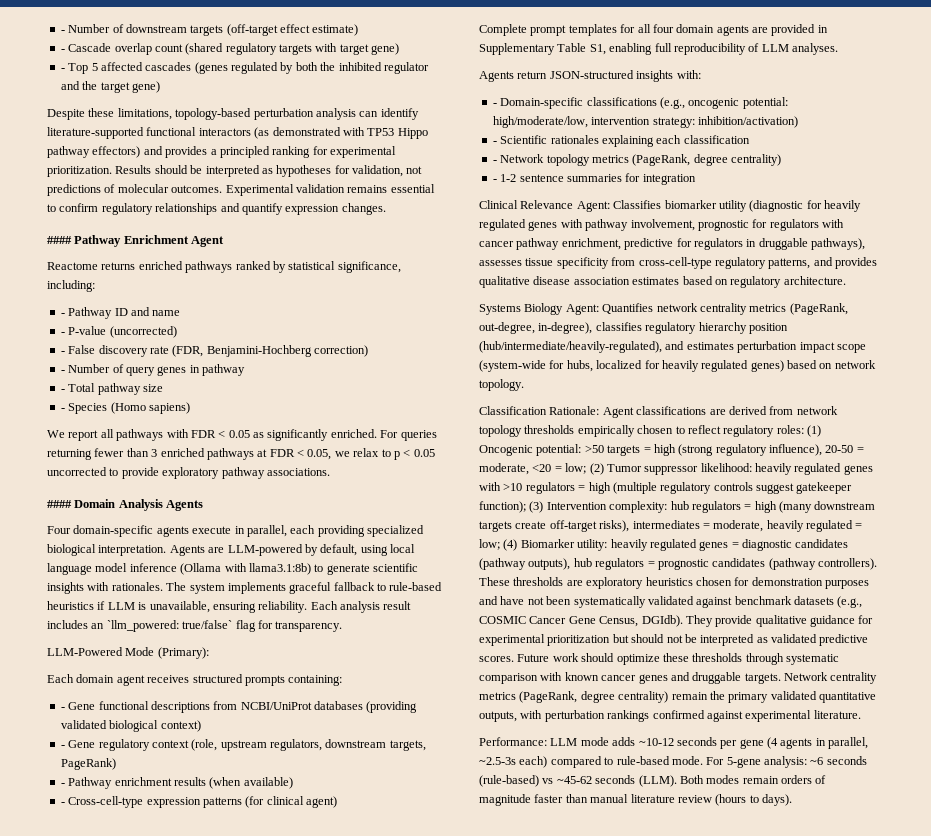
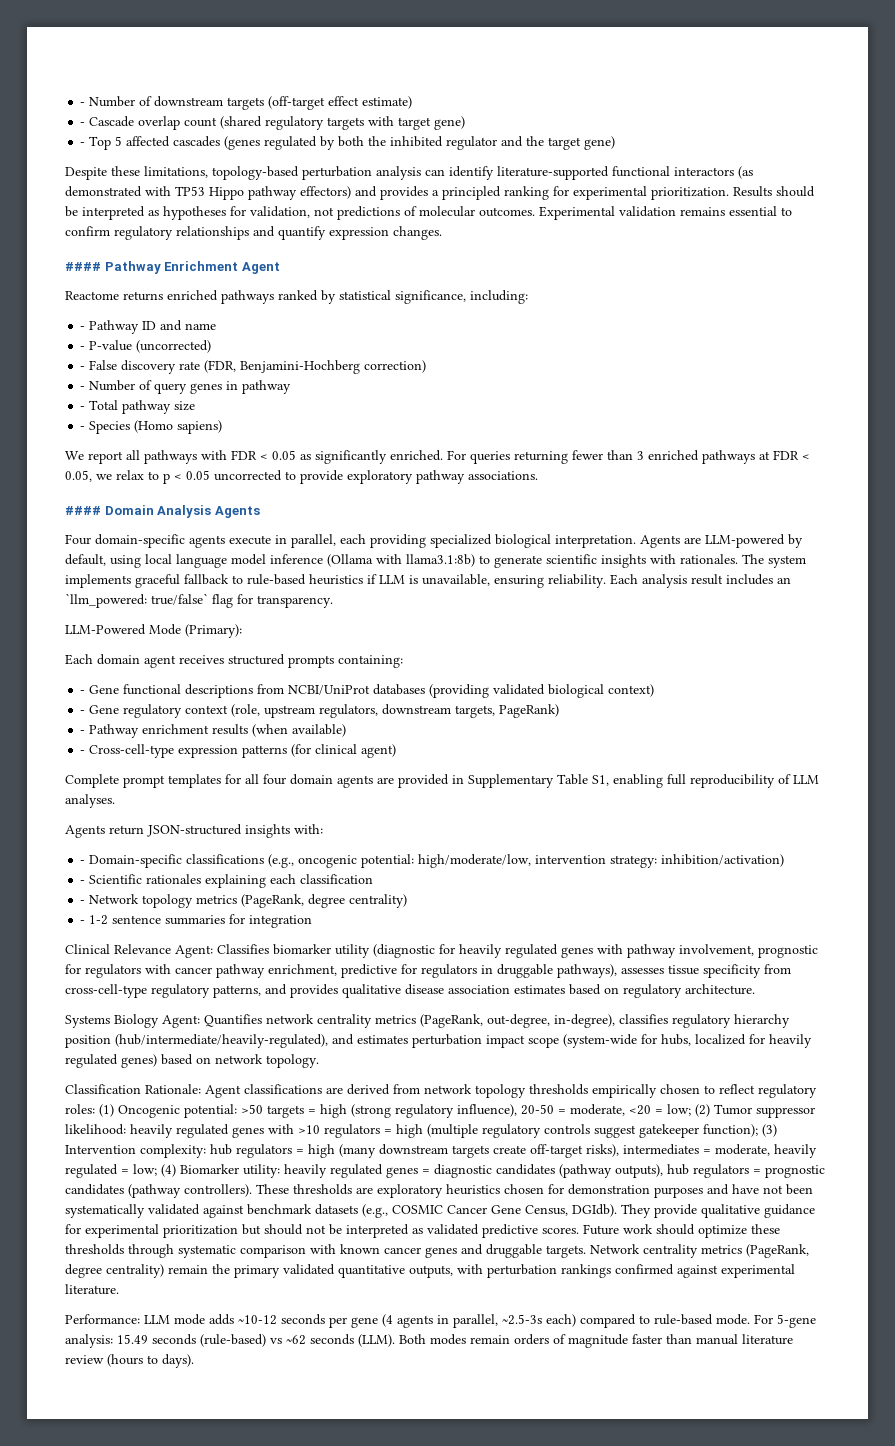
- For 5-gene analysis: ~6 seconds (rule-based) vs ~45-62 seconds (LLM).
+ For 5-gene analysis: 15.49 seconds (rule-based) vs ~62 seconds (LLM).

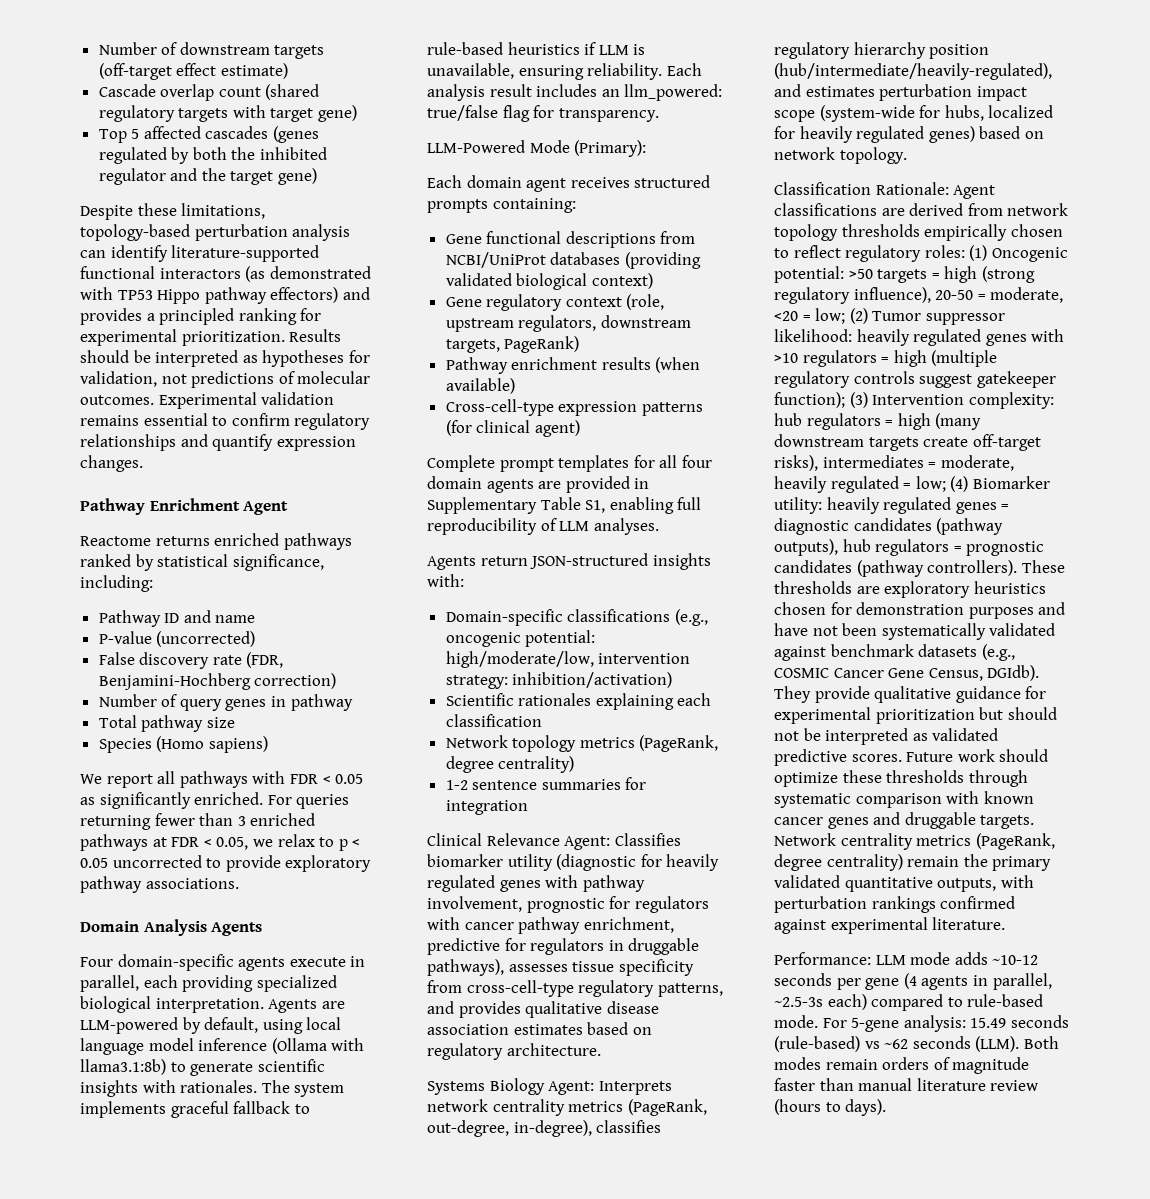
- - Number of downstream targets (off-target effect estimate)
+ Number of downstream targets (off-target effect estimate)
- - Cascade overlap count (shared regulatory targets with target gene)
+ Cascade overlap count (shared regulatory targets with target gene)
- - Top 5 affected cascades (genes regulated by both the inhibited regulator and the target gene)
+ Top 5 affected cascades (genes regulated by both the inhibited regulator and the target gene)
- #### Pathway Enrichment Agent
+ Pathway Enrichment Agent
- - Pathway ID and name
+ Pathway ID and name
- - P-value (uncorrected)
+ P-value (uncorrected)
- - False discovery rate (FDR, Benjamini-Hochberg correction)
+ False discovery rate (FDR, Benjamini-Hochberg correction)
- - Number of query genes in pathway
+ Number of query genes in pathway
- - Total pathway size
+ Total pathway size
- - Species (Homo sapiens)
+ Species (Homo sapiens)
- #### Domain Analysis Agents
+ Domain Analysis Agents
- Each analysis result includes an `llm_powered: true/false` flag for transparency.
+ Each analysis result includes an llm_powered: true/false flag for transparency.
- - Gene functional descriptions from NCBI/UniProt databases (providing validated biological context)
+ Gene functional descriptions from NCBI/UniProt databases (providing validated biological context)
- - Gene regulatory context (role, upstream regulators, downstream targets, PageRank)
+ Gene regulatory context (role, upstream regulators, downstream targets, PageRank)
- - Pathway enrichment results (when available)
+ Pathway enrichment results (when available)
- - Cross-cell-type expression patterns (for clinical agent)
+ Cross-cell-type expression patterns (for clinical agent)
- - Domain-specific classifications (e.g., oncogenic potential: high/moderate/low, intervention strategy: inhibition/activation)
+ Domain-specific classifications (e.g., oncogenic potential: high/moderate/low, intervention strategy: inhibition/activation)
- - Scientific rationales explaining each classification
+ Scientific rationales explaining each classification
- - Network topology metrics (PageRank, degree centrality)
+ Network topology metrics (PageRank, degree centrality)
- - 1-2 sentence summaries for integration
+ 1-2 sentence summaries for integration
- Systems Biology Agent: Quantifies network centrality metrics (PageRank, out-degree, in-degree), classifies regulatory hierarchy position (hub/intermediate/heavily-regulated), and estimates perturbation impact scope (system-wide for hubs, localized for heavily regulated genes) based on network topology.
+ Systems Biology Agent: Interprets network centrality metrics (PageRank, out-degree, in-degree), classifies regulatory hierarchy position (hub/intermediate/heavily-regulated), and estimates perturbation impact scope (system-wide for hubs, localized for heavily regulated genes) based on network topology.

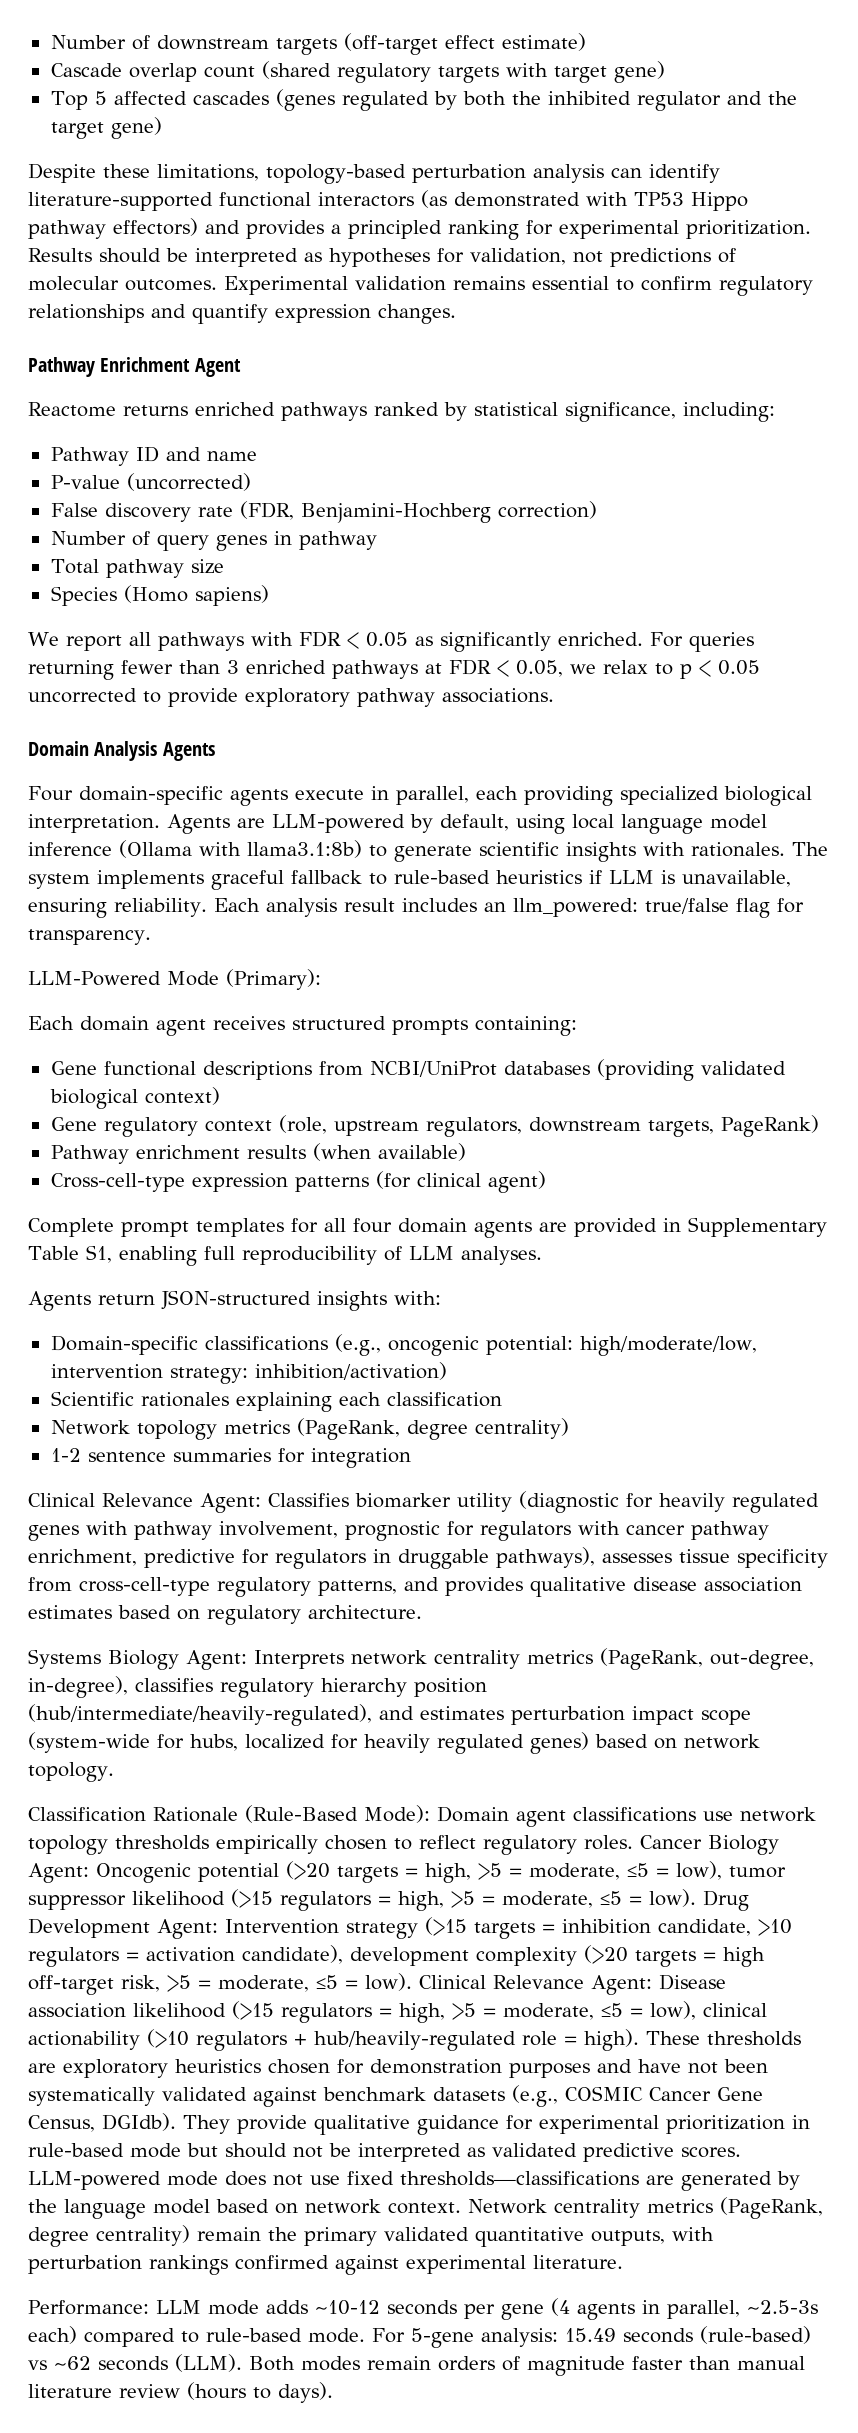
- Classification Rationale: Agent classifications are derived from network topology thresholds empirically chosen to reflect regulatory roles: (1) Oncogenic potential: >50 targets = high (strong regulatory influence), 20-50 = moderate, <20 = low; (2) Tumor suppressor likelihood: heavily regulated genes with >10 regulators = high (multiple regulatory controls suggest gatekeeper function); (3) Intervention complexity: hub regulators = high (many downstream targets create off-target risks), intermediates = moderate, heavily regulated = low; (4) Biomarker utility: heavily regulated genes = diagnostic candidates (pathway outputs), hub regulators = prognostic candidates (pathway controllers).
+ Classification Rationale (Rule-Based Mode): Domain agent classifications use network topology thresholds empirically chosen to reflect regulatory roles. Cancer Biology Agent: Oncogenic potential (>20 targets = high, >5 = moderate, ≤5 = low), tumor suppressor likelihood (>15 regulators = high, >5 = moderate, ≤5 = low). Drug Development Agent: Intervention strategy (>15 targets = inhibition candidate, >10 regulators = activation candidate), development complexity (>20 targets = high off-target risk, >5 = moderate, ≤5 = low). Clinical Relevance Agent: Disease association likelihood (>15 regulators = high, >5 = moderate, ≤5 = low), clinical actionability (>10 regulators + hub/heavily-regulated role = high).
- They provide qualitative guidance for experimental prioritization but should not be interpreted as validated predictive scores.
+ They provide qualitative guidance for experimental prioritization in rule-based mode but should not be interpreted as validated predictive scores.
- Future work should optimize these thresholds through systematic comparison with known cancer genes and druggable targets.
+ LLM-powered mode does not use fixed thresholds—classifications are generated by the language model based on network context.

